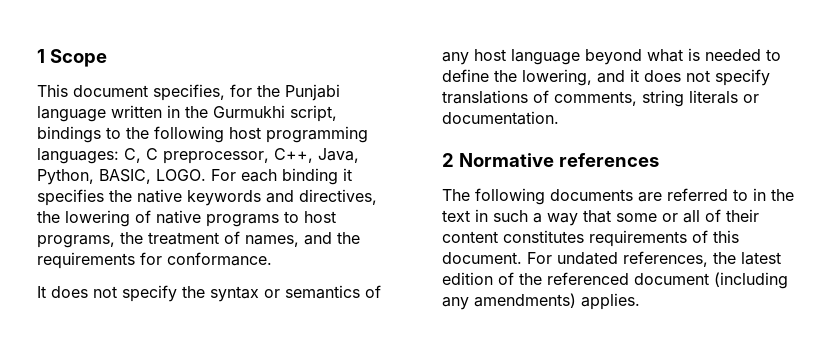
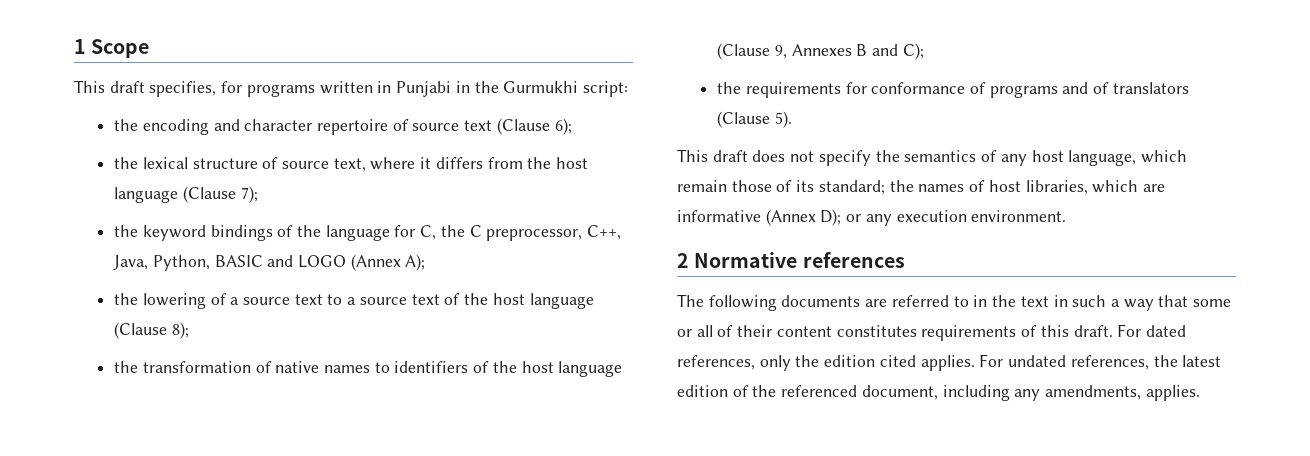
- This document specifies, for the Punjabi language written in the Gurmukhi script, bindings to the following host programming languages: C, C preprocessor, C++, Java, Python, BASIC, LOGO. For each binding it specifies the native keywords and directives, the lowering of native programs to host programs, the treatment of names, and the requirements for conformance.
- It does not specify the syntax or semantics of any host language beyond what is needed to define the lowering, and it does not specify translations of comments, string literals or documentation.
+ This draft specifies, for programs written in Punjabi in the Gurmukhi script:
+ the encoding and character repertoire of source text (Clause 6);
+ the lexical structure of source text, where it differs from the host language (Clause 7);
+ the keyword bindings of the language for C, the C preprocessor, C++, Java, Python, BASIC and LOGO (Annex A);
+ the lowering of a source text to a source text of the host language (Clause 8);
+ the transformation of native names to identifiers of the host language (Clause 9, Annexes B and C);
+ the requirements for conformance of programs and of translators (Clause 5).
+ This draft does not specify the semantics of any host language, which remain those of its standard; the names of host libraries, which are informative (Annex D); or any execution environment.
- The following documents are referred to in the text in such a way that some or all of their content constitutes requirements of this document.
+ The following documents are referred to in the text in such a way that some or all of their content constitutes requirements of this draft. For dated references, only the edition cited applies.
- For undated references, the latest edition of the referenced document (including any amendments) applies.
+ For undated references, the latest edition of the referenced document, including any amendments, applies.

